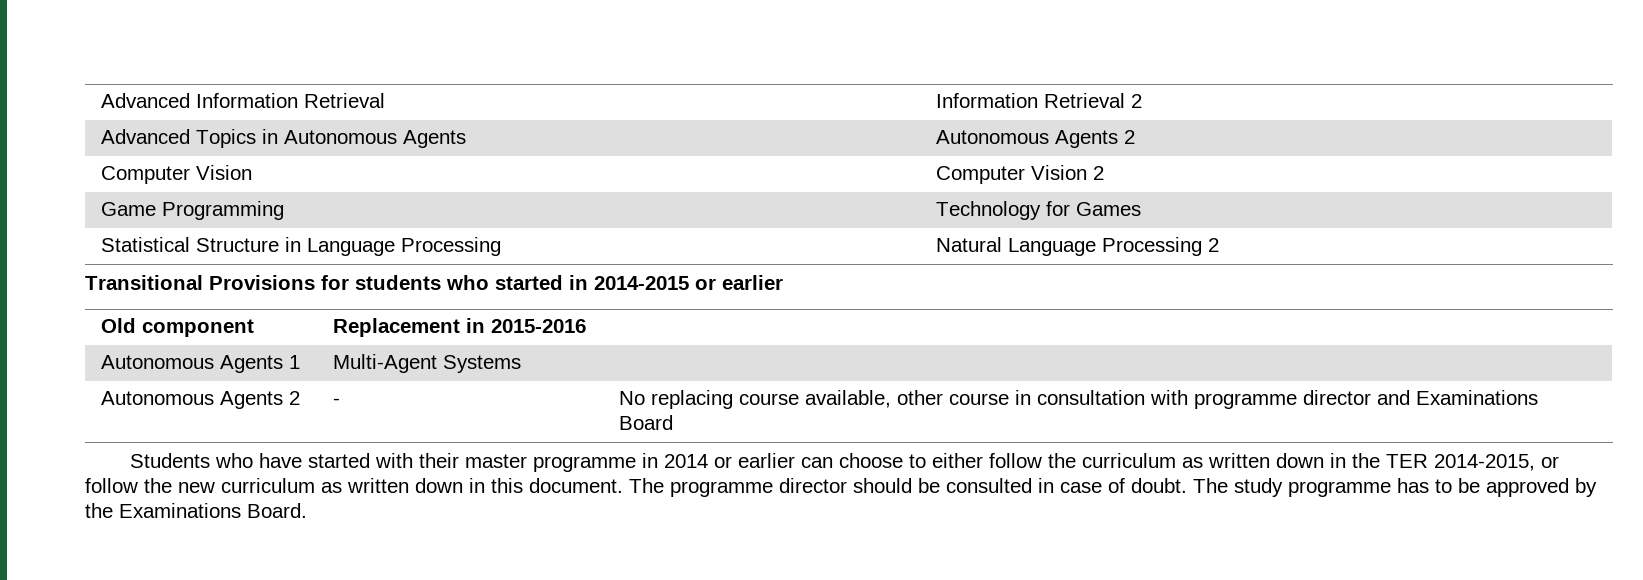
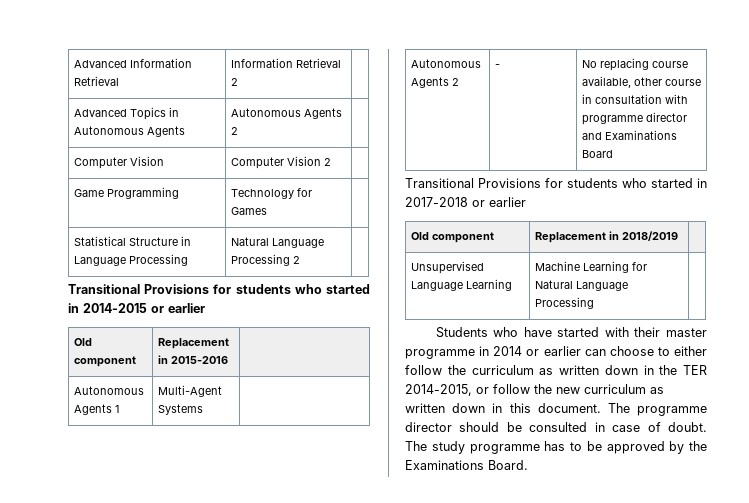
+ Transitional Provisions for students who started in 2017-2018 or earlier
+ Old component | Replacement in 2018/2019 |
+ Unsupervised Language Learning | Machine Learning for Natural Language Processing |

